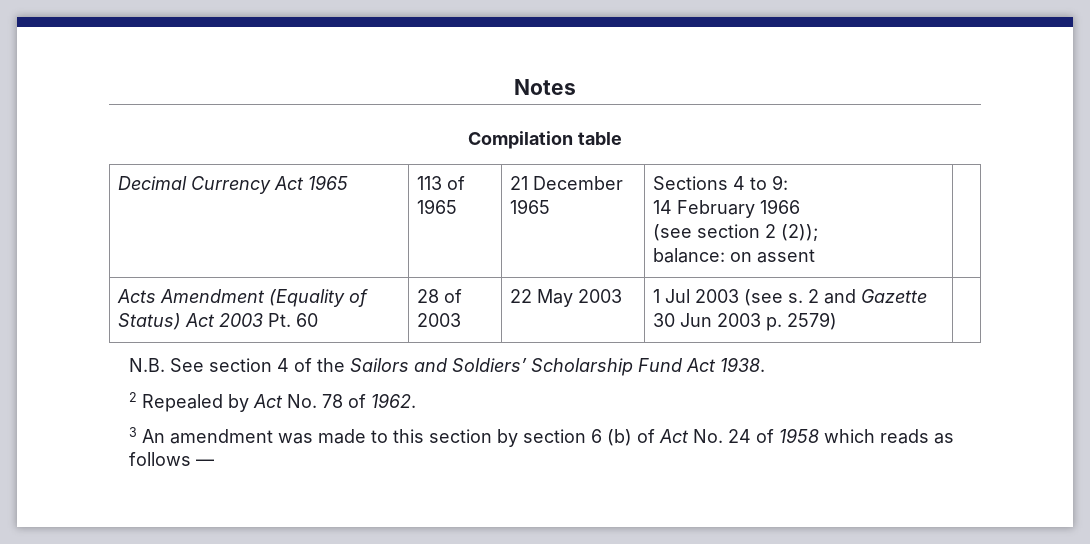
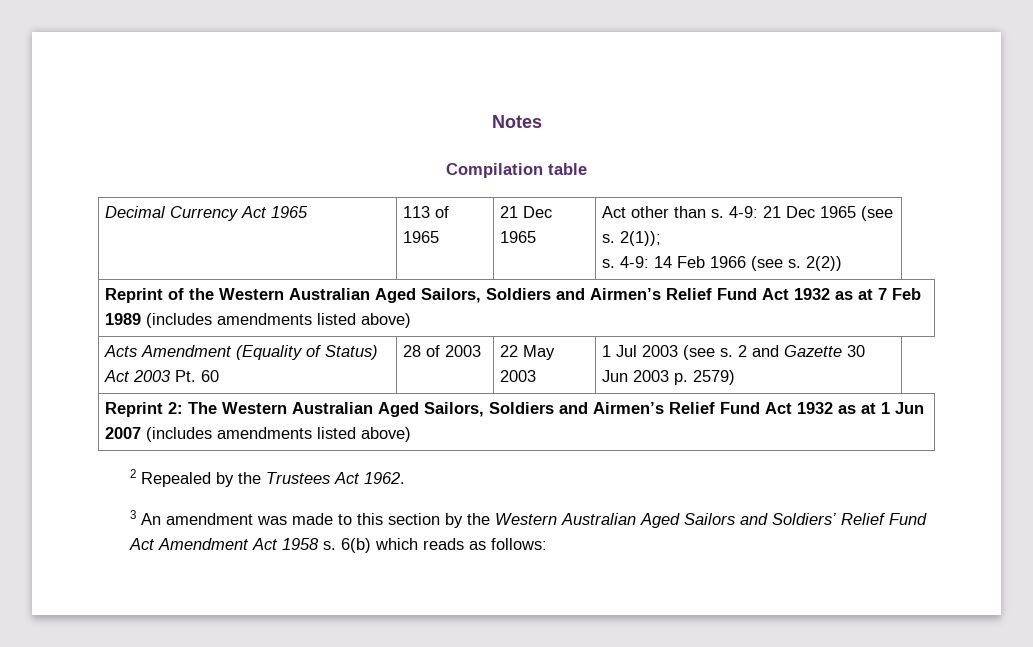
- Decimal Currency Act 1965 | 113 of 1965 | 21 December 1965 | Sections 4 to 9:
- 14 February 1966
- (see section 2 (2));
- balance: on assent |
+ Decimal Currency Act 1965 | 113 of 1965 | 21 Dec 1965 | Act other than s. 4-9: 21 Dec 1965 (see s. 2(1));
+ s. 4-9: 14 Feb 1966 (see s. 2(2))
+ Reprint of the Western Australian Aged Sailors, Soldiers and Airmen’s Relief Fund Act 1932 as at 7 Feb 1989 (includes amendments listed above)
- Acts Amendment (Equality of Status) Act 2003 Pt. 60 | 28 of 2003 | 22 May 2003 | 1 Jul 2003 (see s. 2 and Gazette 30 Jun 2003 p. 2579) |
- N.B. See section 4 of the Sailors and Soldiers’ Scholarship Fund Act 1938.
+ Acts Amendment (Equality of Status) Act 2003 Pt. 60 | 28 of 2003 | 22 May 2003 | 1 Jul 2003 (see s. 2 and Gazette 30 Jun 2003 p. 2579)
+ Reprint 2: The Western Australian Aged Sailors, Soldiers and Airmen’s Relief Fund Act 1932 as at 1 Jun 2007 (includes amendments listed above)
- 2 Repealed by Act No. 78 of 1962.
+ 2 Repealed by the Trustees Act 1962.
- 3 An amendment was made to this section by section 6 (b) of Act No. 24 of 1958 which reads as follows —
+ 3 An amendment was made to this section by the Western Australian Aged Sailors and Soldiers’ Relief Fund Act Amendment Act 1958 s. 6(b) which reads as follows:

